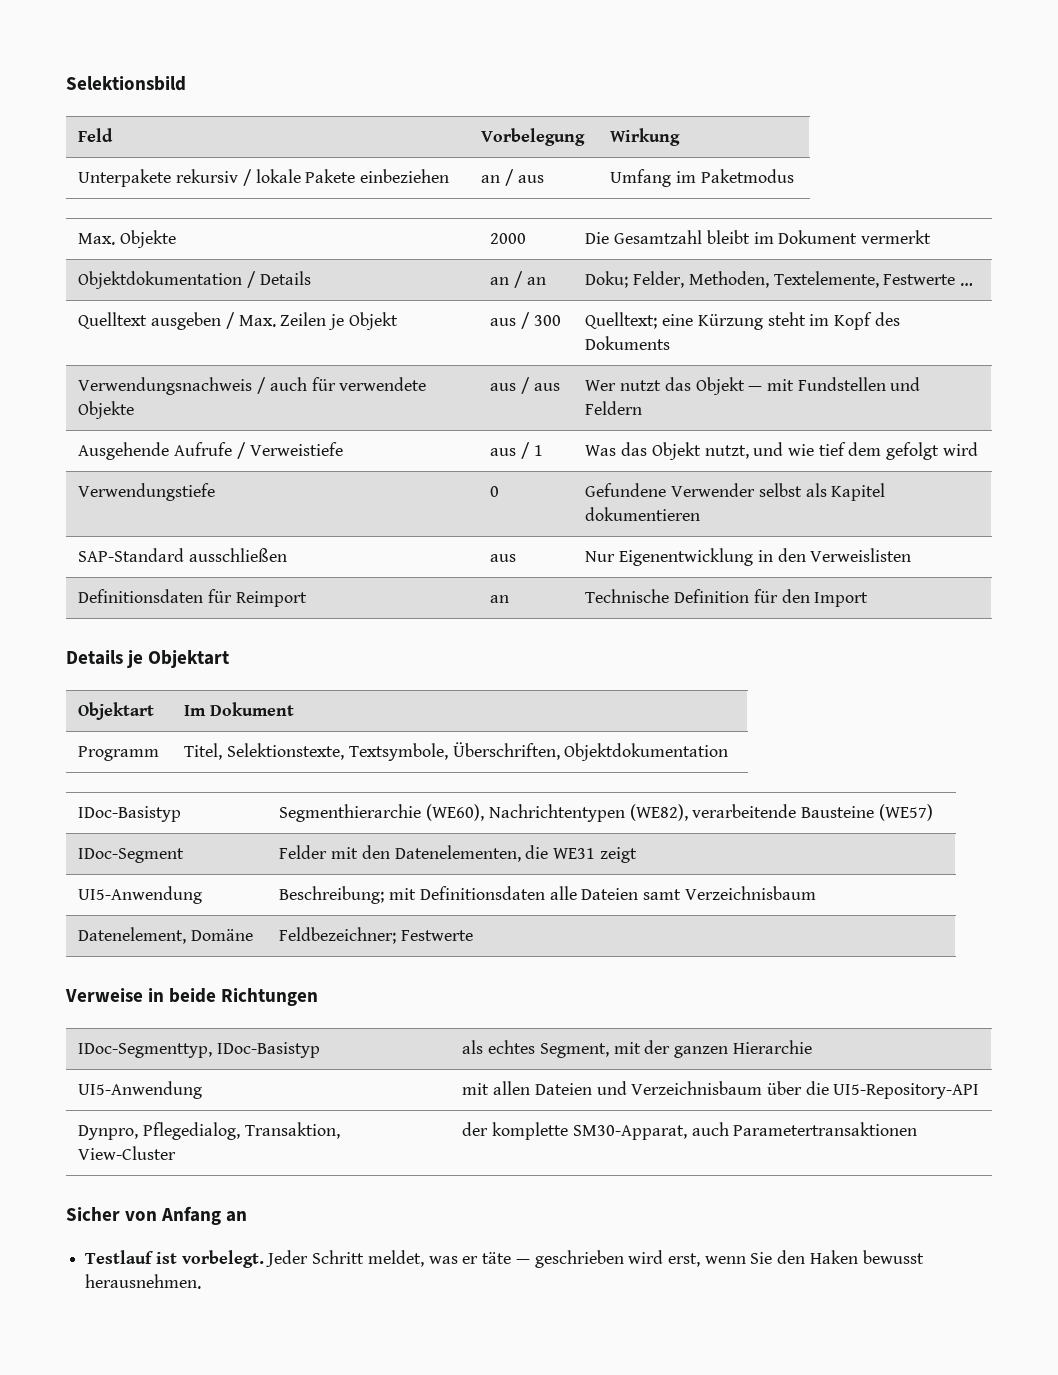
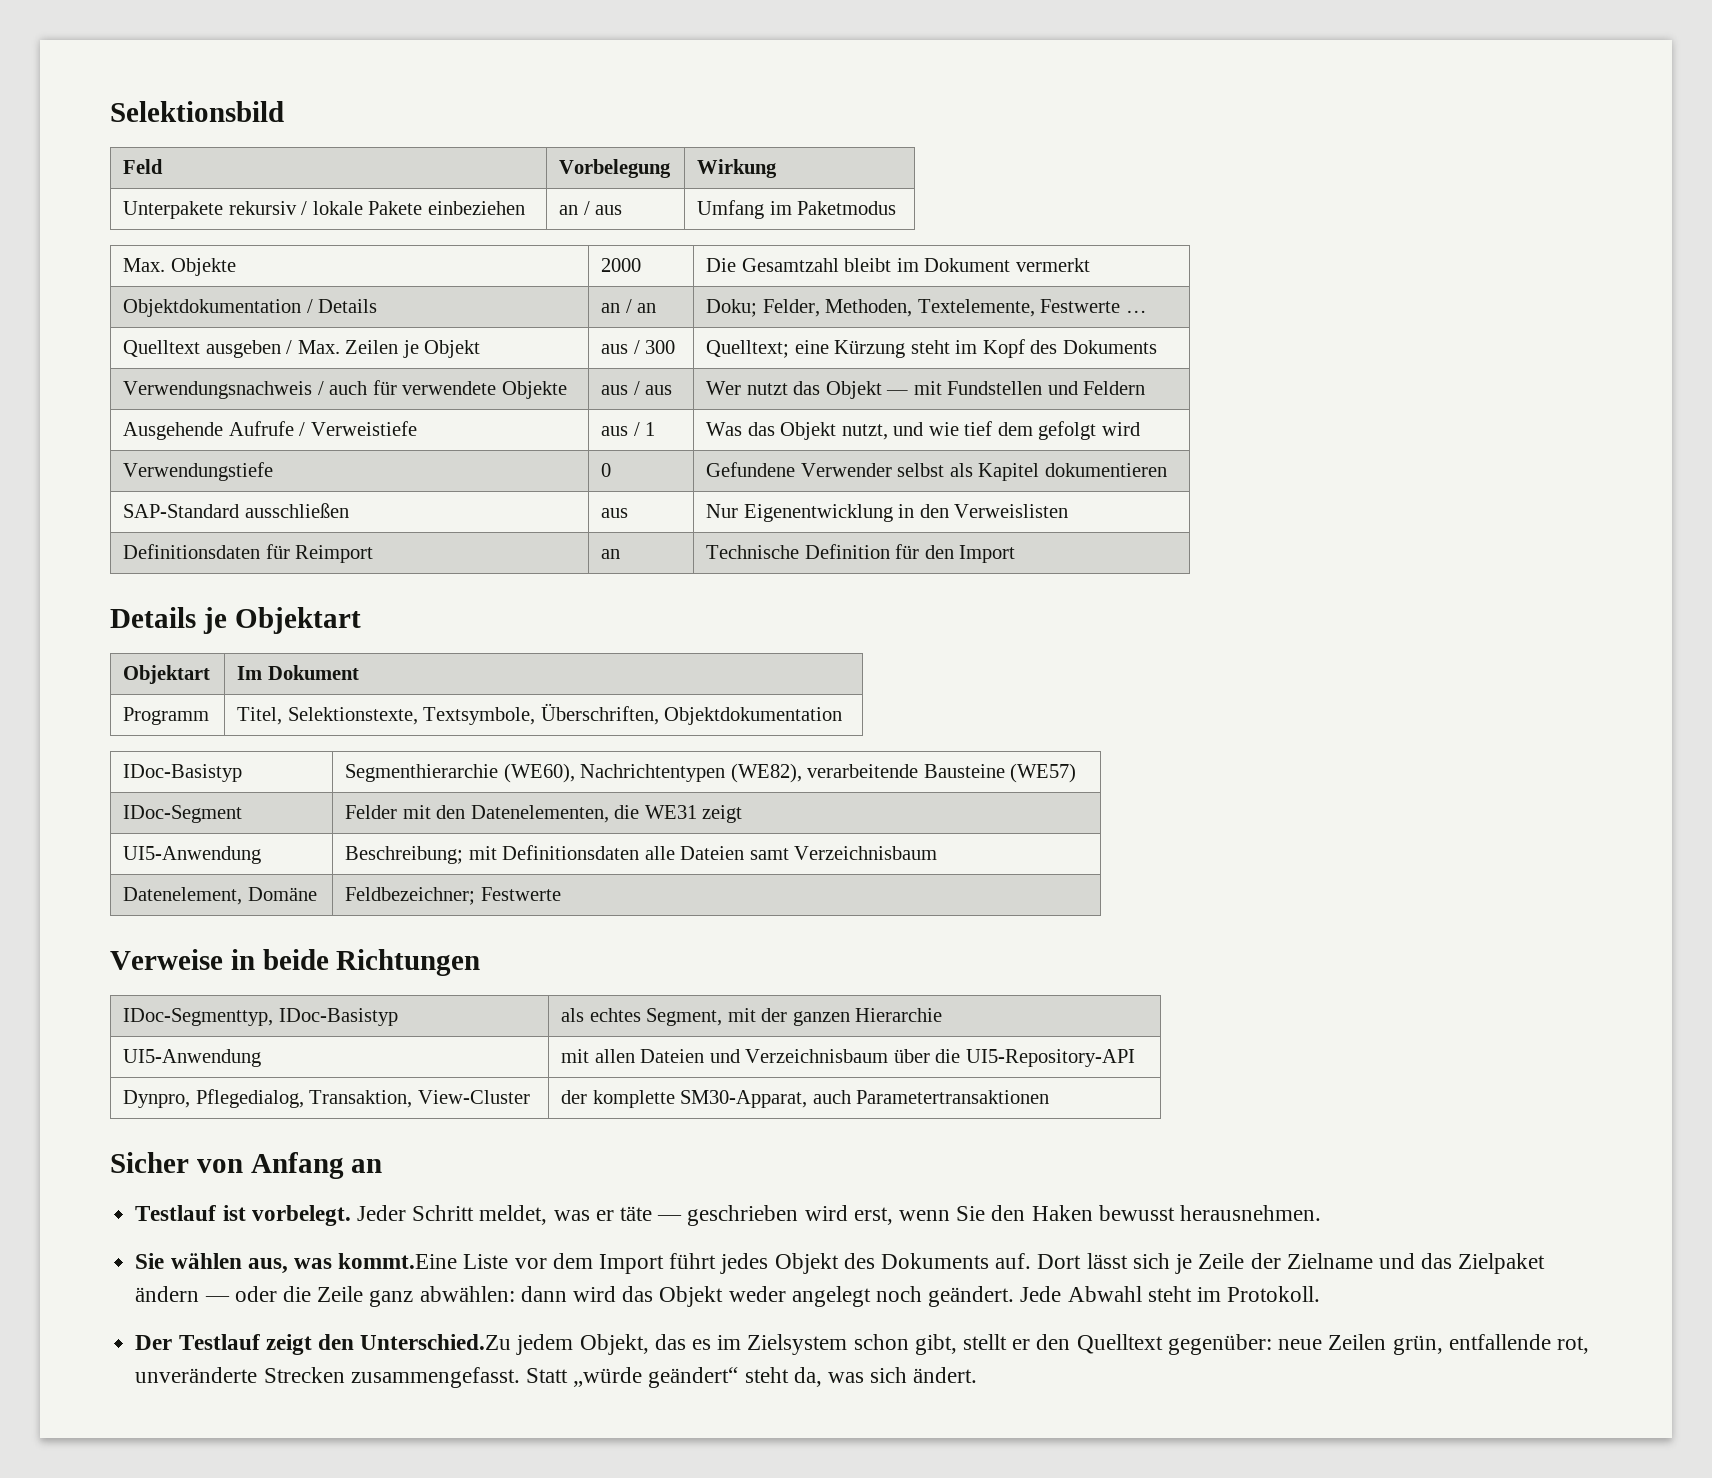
+ Sie wählen aus, was kommt.Eine Liste vor dem Import führt jedes Objekt des Dokuments auf. Dort lässt sich je Zeile der Zielname und das Zielpaket ändern — oder die Zeile ganz abwählen: dann wird das Objekt weder angelegt noch geändert. Jede Abwahl steht im Protokoll.
+ Der Testlauf zeigt den Unterschied.Zu jedem Objekt, das es im Zielsystem schon gibt, stellt er den Quelltext gegenüber: neue Zeilen grün, entfallende rot, unveränderte Strecken zusammengefasst. Statt „würde geändert“ steht da, was sich ändert.

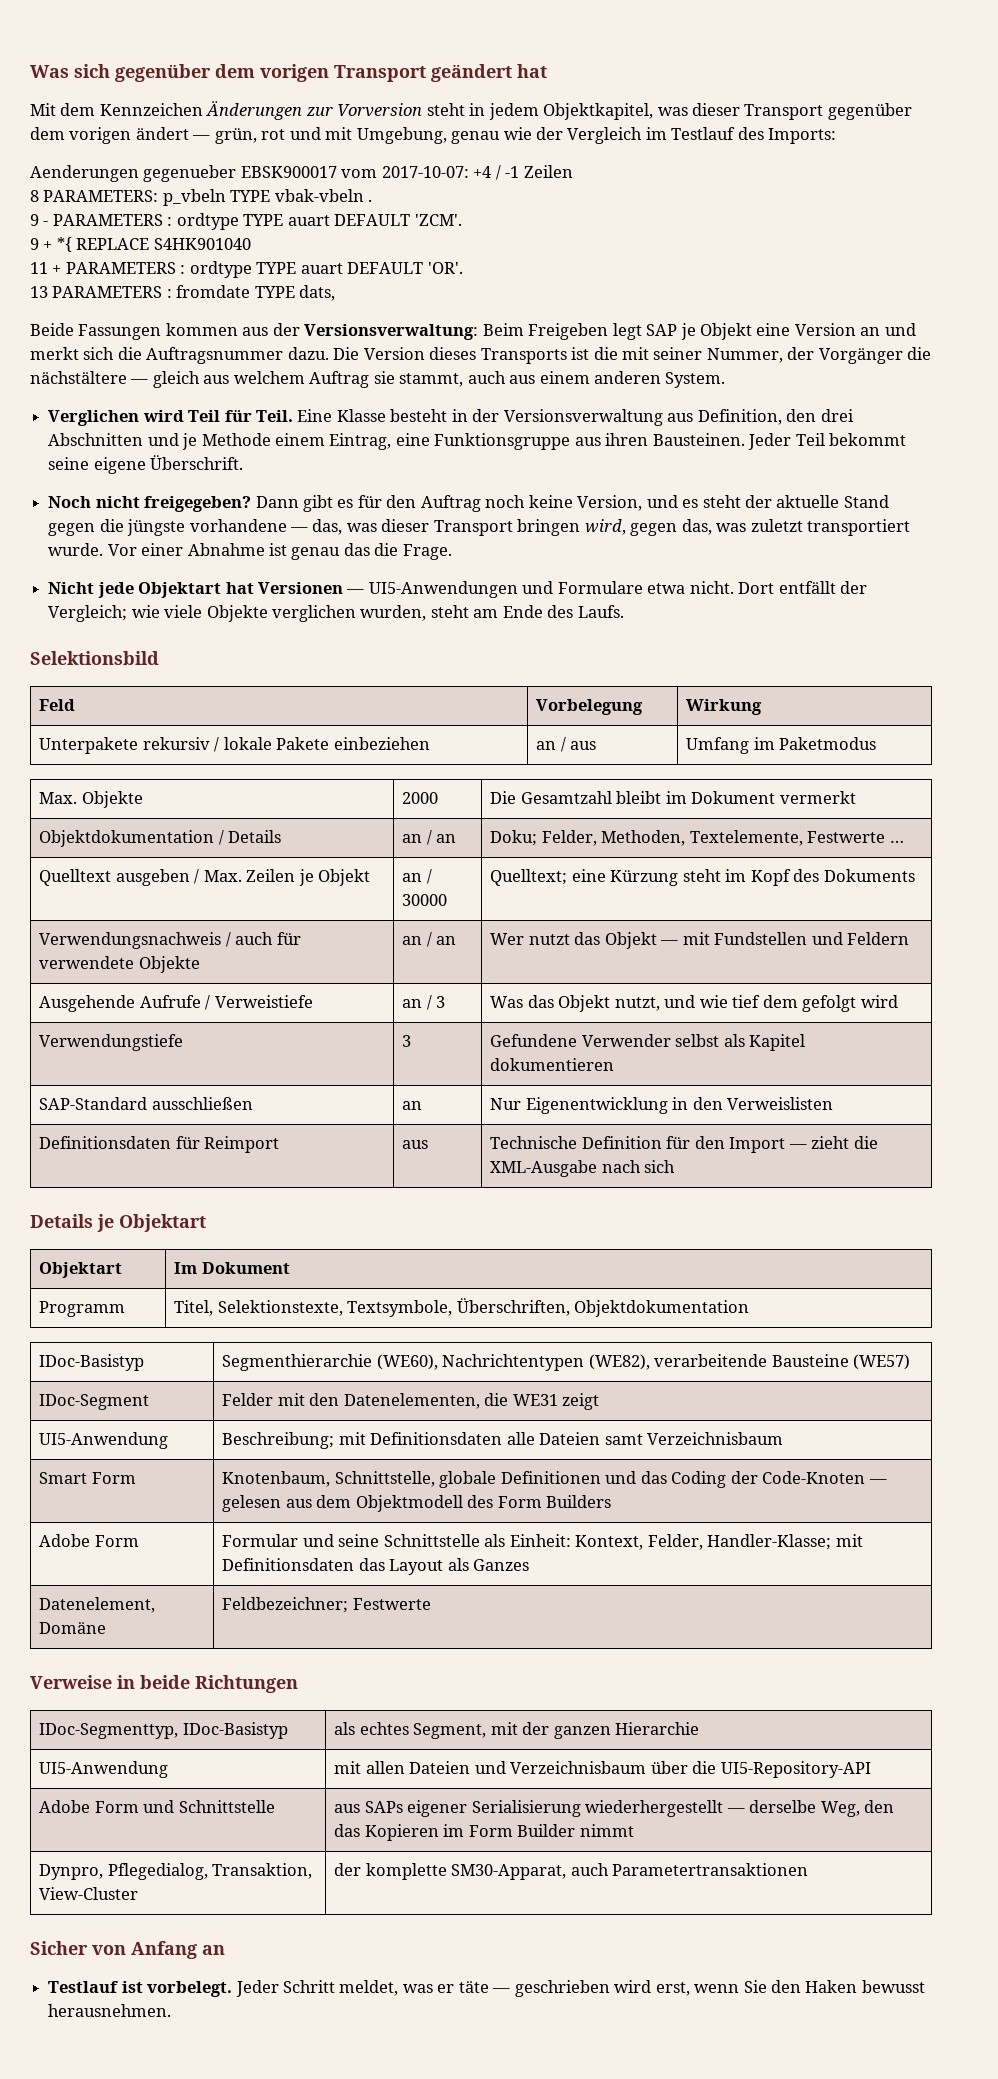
+ Was sich gegenüber dem vorigen Transport geändert hat
+ Mit dem Kennzeichen Änderungen zur Vorversion steht in jedem Objektkapitel, was dieser Transport gegenüber dem vorigen ändert — grün, rot und mit Umgebung, genau wie der Vergleich im Testlauf des Imports:
+ Aenderungen gegenueber EBSK900017 vom 2017-10-07: +4 / -1 Zeilen
+ 8 PARAMETERS: p_vbeln TYPE vbak-vbeln .
+ 9 - PARAMETERS : ordtype TYPE auart DEFAULT 'ZCM'.
+ 9 + *{ REPLACE S4HK901040
+ 11 + PARAMETERS : ordtype TYPE auart DEFAULT 'OR'.
+ 13 PARAMETERS : fromdate TYPE dats,
+ Beide Fassungen kommen aus der Versionsverwaltung: Beim Freigeben legt SAP je Objekt eine Version an und merkt sich die Auftragsnummer dazu. Die Version dieses Transports ist die mit seiner Nummer, der Vorgänger die nächstältere — gleich aus welchem Auftrag sie stammt, auch aus einem anderen System.
+ Verglichen wird Teil für Teil. Eine Klasse besteht in der Versionsverwaltung aus Definition, den drei Abschnitten und je Methode einem Eintrag, eine Funktionsgruppe aus ihren Bausteinen. Jeder Teil bekommt seine eigene Überschrift.
+ Noch nicht freigegeben? Dann gibt es für den Auftrag noch keine Version, und es steht der aktuelle Stand gegen die jüngste vorhandene — das, was dieser Transport bringen wird, gegen das, was zuletzt transportiert wurde. Vor einer Abnahme ist genau das die Frage.
+ Nicht jede Objektart hat Versionen — UI5-Anwendungen und Formulare etwa nicht. Dort entfällt der Vergleich; wie viele Objekte verglichen wurden, steht am Ende des Laufs.
- Quelltext ausgeben / Max. Zeilen je Objekt | aus / 300 | Quelltext; eine Kürzung steht im Kopf des Dokuments
+ Quelltext ausgeben / Max. Zeilen je Objekt | an / 30000 | Quelltext; eine Kürzung steht im Kopf des Dokuments
- Verwendungsnachweis / auch für verwendete Objekte | aus / aus | Wer nutzt das Objekt — mit Fundstellen und Feldern
+ Verwendungsnachweis / auch für verwendete Objekte | an / an | Wer nutzt das Objekt — mit Fundstellen und Feldern
- Ausgehende Aufrufe / Verweistiefe | aus / 1 | Was das Objekt nutzt, und wie tief dem gefolgt wird
+ Ausgehende Aufrufe / Verweistiefe | an / 3 | Was das Objekt nutzt, und wie tief dem gefolgt wird
- Verwendungstiefe | 0 | Gefundene Verwender selbst als Kapitel dokumentieren
+ Verwendungstiefe | 3 | Gefundene Verwender selbst als Kapitel dokumentieren
- SAP-Standard ausschließen | aus | Nur Eigenentwicklung in den Verweislisten
+ SAP-Standard ausschließen | an | Nur Eigenentwicklung in den Verweislisten
- Definitionsdaten für Reimport | an | Technische Definition für den Import
+ Definitionsdaten für Reimport | aus | Technische Definition für den Import — zieht die XML-Ausgabe nach sich
+ Smart Form | Knotenbaum, Schnittstelle, globale Definitionen und das Coding der Code-Knoten — gelesen aus dem Objektmodell des Form Builders
+ Adobe Form | Formular und seine Schnittstelle als Einheit: Kontext, Felder, Handler-Klasse; mit Definitionsdaten das Layout als Ganzes
+ Adobe Form und Schnittstelle | aus SAPs eigener Serialisierung wiederhergestellt — derselbe Weg, den das Kopieren im Form Builder nimmt
- Sie wählen aus, was kommt.Eine Liste vor dem Import führt jedes Objekt des Dokuments auf. Dort lässt sich je Zeile der Zielname und das Zielpaket ändern — oder die Zeile ganz abwählen: dann wird das Objekt weder angelegt noch geändert. Jede Abwahl steht im Protokoll.
- Der Testlauf zeigt den Unterschied.Zu jedem Objekt, das es im Zielsystem schon gibt, stellt er den Quelltext gegenüber: neue Zeilen grün, entfallende rot, unveränderte Strecken zusammengefasst. Statt „würde geändert“ steht da, was sich ändert.

